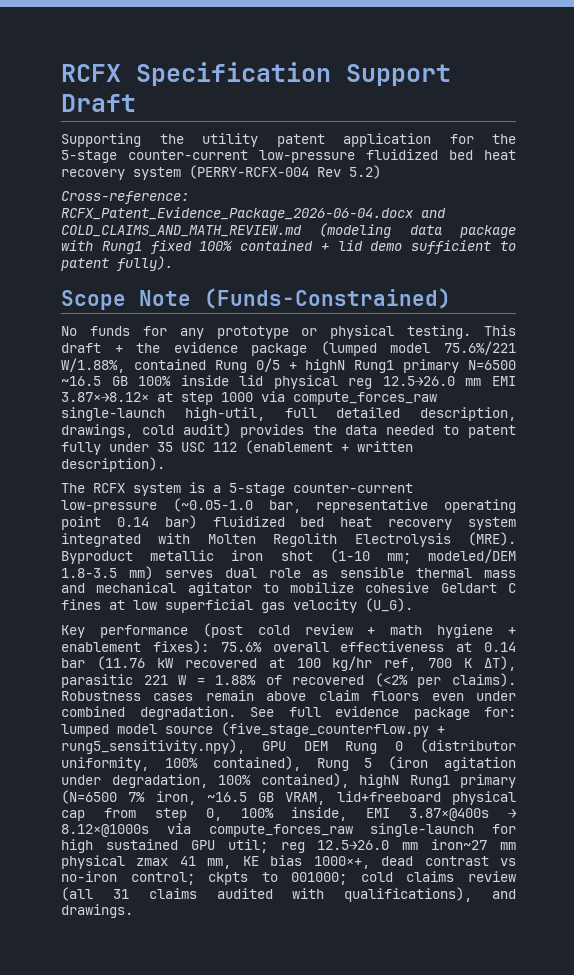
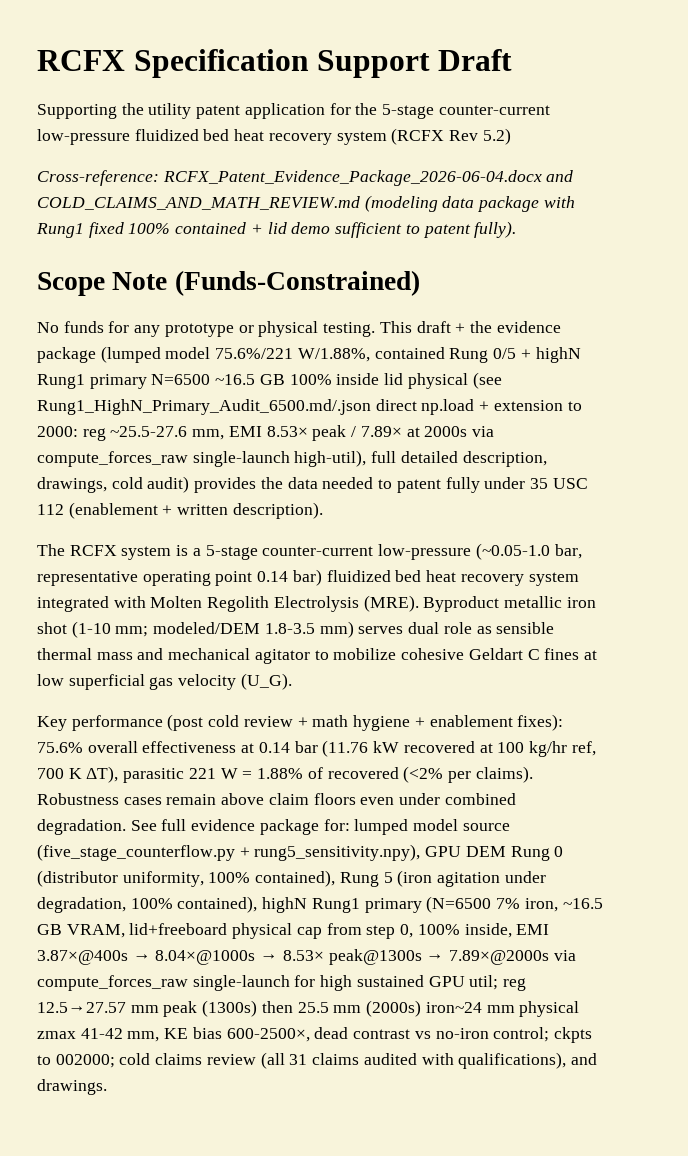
- Supporting the utility patent application for the 5-stage counter-current low-pressure fluidized bed heat recovery system (PERRY-RCFX-004 Rev 5.2)
+ Supporting the utility patent application for the 5-stage counter-current low-pressure fluidized bed heat recovery system (RCFX Rev 5.2)
- This draft + the evidence package (lumped model 75.6%/221 W/1.88%, contained Rung 0/5 + highN Rung1 primary N=6500 ~16.5 GB 100% inside lid physical reg 12.5→26.0 mm EMI 3.87×→8.12× at step 1000 via compute_forces_raw single-launch high-util, full detailed description, drawings, cold audit) provides the data needed to patent fully under 35 USC 112 (enablement + written description).
+ This draft + the evidence package (lumped model 75.6%/221 W/1.88%, contained Rung 0/5 + highN Rung1 primary N=6500 ~16.5 GB 100% inside lid physical (see Rung1_HighN_Primary_Audit_6500.md/.json direct np.load + extension to 2000: reg ~25.5-27.6 mm, EMI 8.53× peak / 7.89× at 2000s via compute_forces_raw single-launch high-util), full detailed description, drawings, cold audit) provides the data needed to patent fully under 35 USC 112 (enablement + written description).
- lumped model source (five_stage_counterflow.py + rung5_sensitivity.npy), GPU DEM Rung 0 (distributor uniformity, 100% contained), Rung 5 (iron agitation under degradation, 100% contained), highN Rung1 primary (N=6500 7% iron, ~16.5 GB VRAM, lid+freeboard physical cap from step 0, 100% inside, EMI 3.87×@400s → 8.12×@1000s via compute_forces_raw single-launch for high sustained GPU util;
+ lumped model source (five_stage_counterflow.py + rung5_sensitivity.npy), GPU DEM Rung 0 (distributor uniformity, 100% contained), Rung 5 (iron agitation under degradation, 100% contained), highN Rung1 primary (N=6500 7% iron, ~16.5 GB VRAM, lid+freeboard physical cap from step 0, 100% inside, EMI 3.87×@400s → 8.04×@1000s → 8.53× peak@1300s → 7.89×@2000s via compute_forces_raw single-launch for high sustained GPU util;
- reg 12.5→26.0 mm iron~27 mm physical zmax 41 mm, KE bias 1000×+, dead contrast vs no-iron control;
+ reg 12.5→27.57 mm peak (1300s) then 25.5 mm (2000s) iron~24 mm physical zmax 41-42 mm, KE bias 600-2500×, dead contrast vs no-iron control;
- ckpts to 001000;
+ ckpts to 002000;

